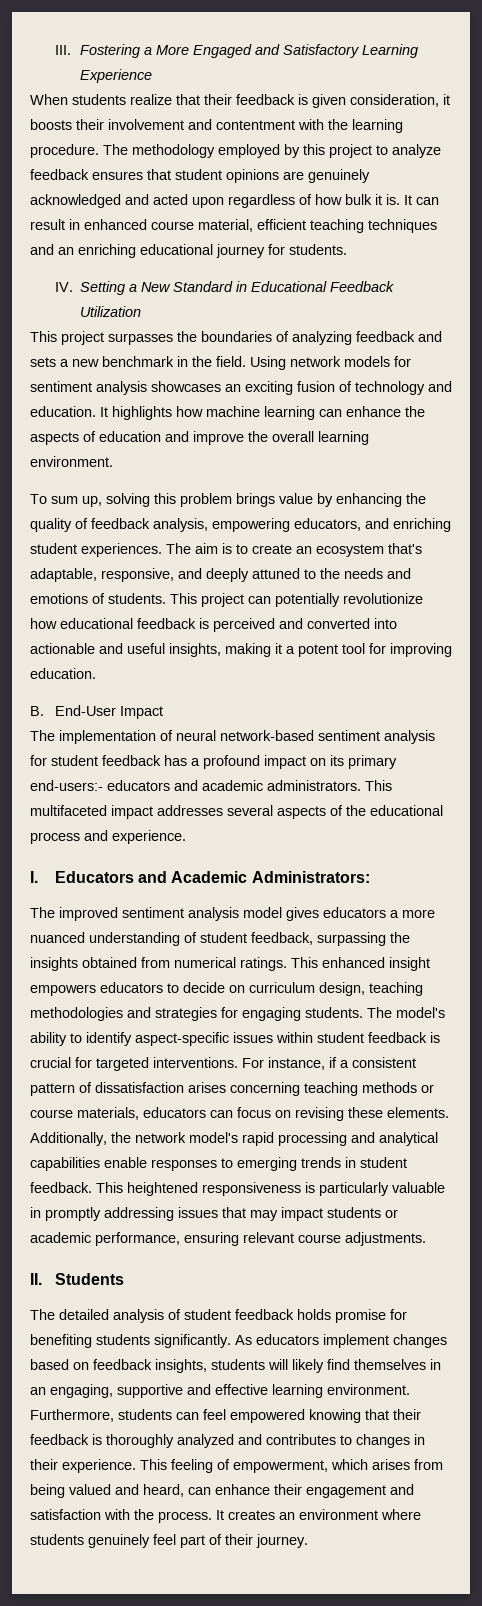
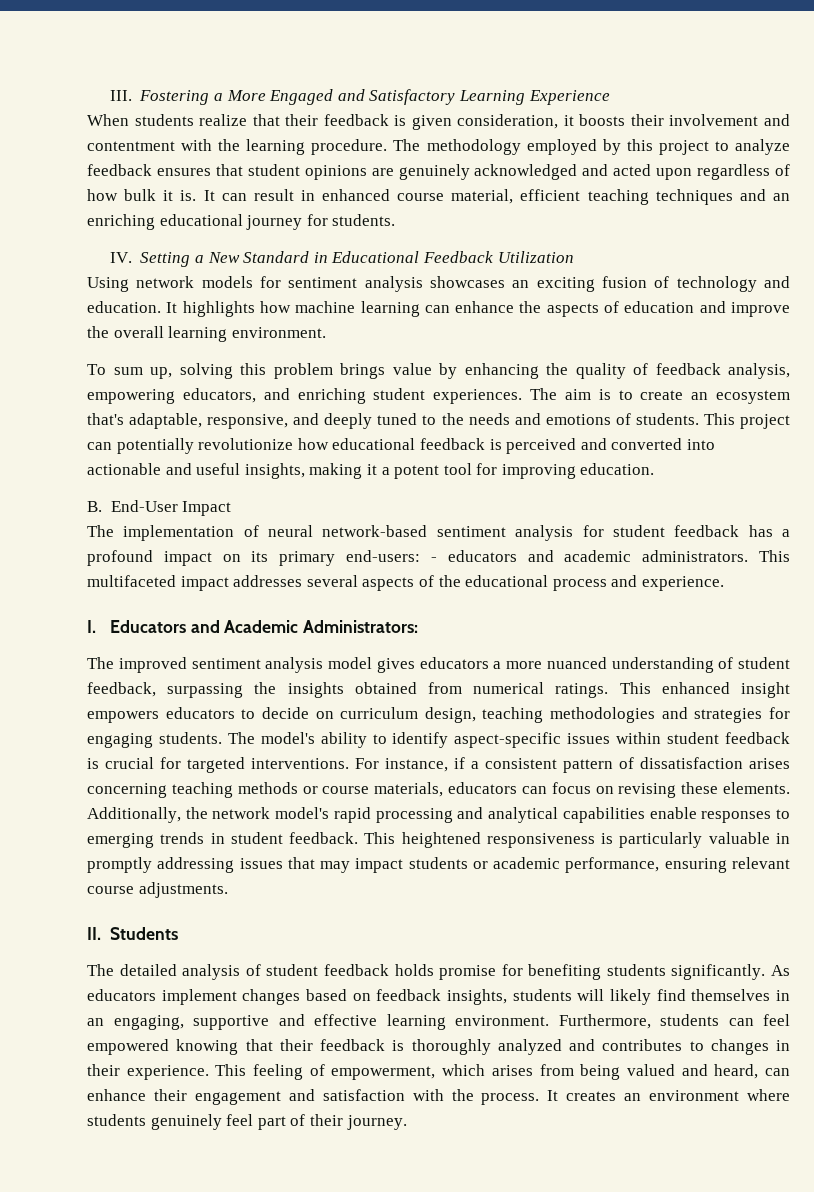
- This project surpasses the boundaries of analyzing feedback and sets a new benchmark in the field.
- The aim is to create an ecosystem that's adaptable, responsive, and deeply attuned to the needs and emotions of students.
+ The aim is to create an ecosystem that's adaptable, responsive, and deeply tuned to the needs and emotions of students.
- The implementation of neural network-based sentiment analysis for student feedback has a profound impact on its primary end-users:- educators and academic administrators.
+ The implementation of neural network-based sentiment analysis for student feedback has a profound impact on its primary end-users: - educators and academic administrators.

